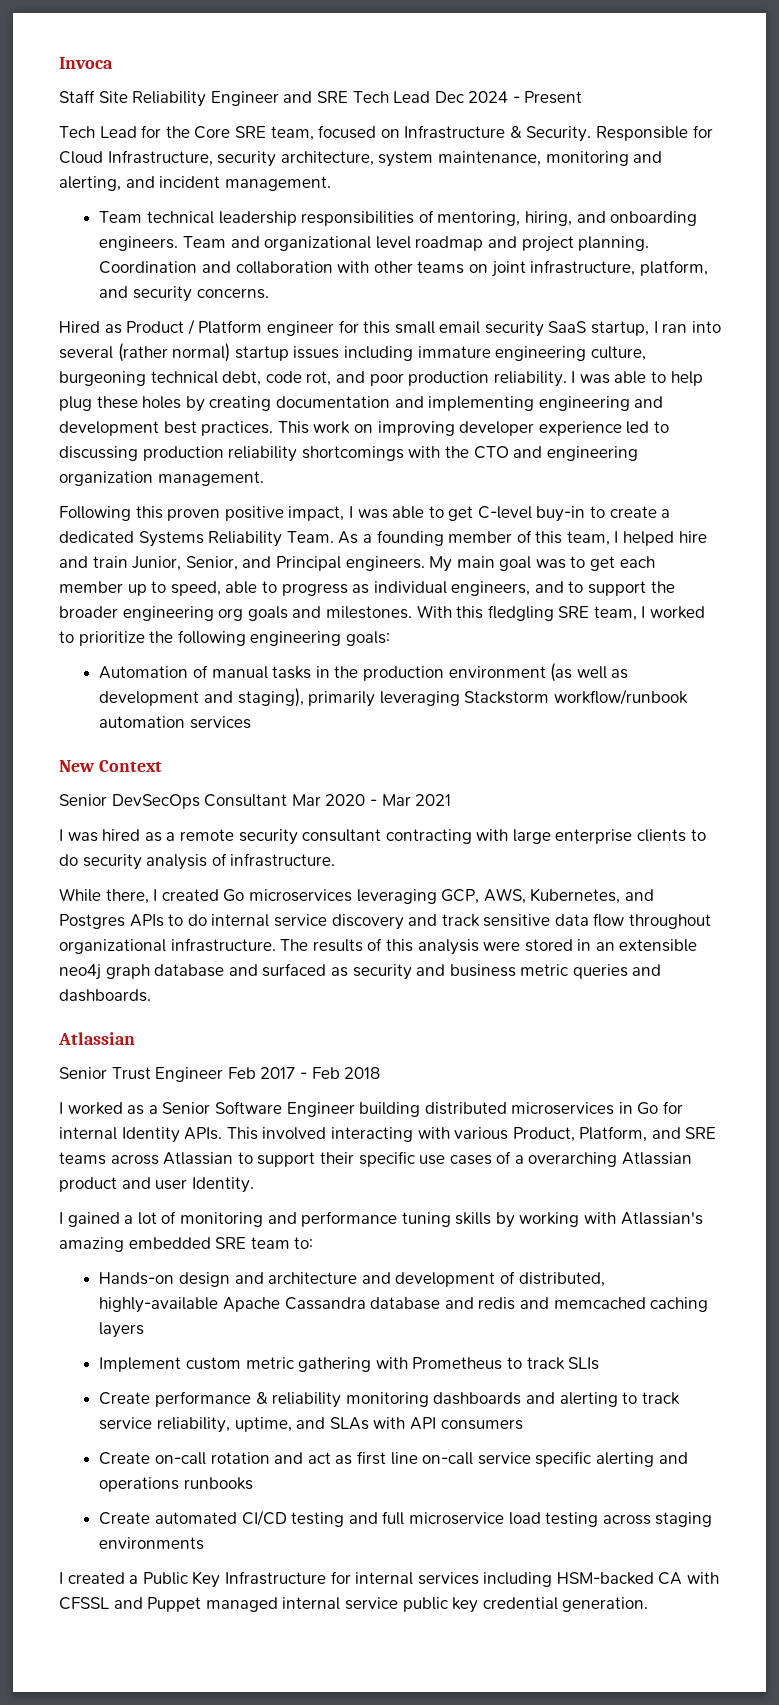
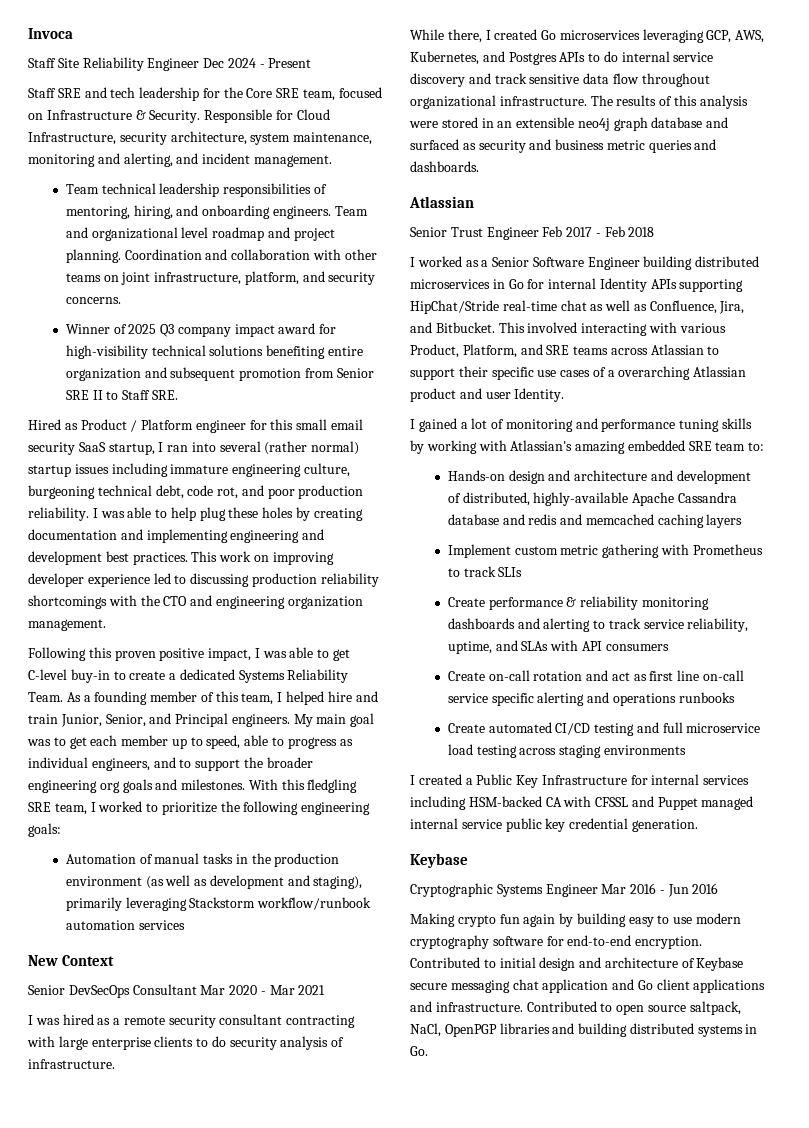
- Staff Site Reliability Engineer and SRE Tech Lead Dec 2024 - Present
+ Staff Site Reliability Engineer Dec 2024 - Present
- Tech Lead for the Core SRE team, focused on Infrastructure & Security.
+ Staff SRE and tech leadership for the Core SRE team, focused on Infrastructure & Security.
+ Winner of 2025 Q3 company impact award for high-visibility technical solutions benefiting entire organization and subsequent promotion from Senior SRE II to Staff SRE.
- I worked as a Senior Software Engineer building distributed microservices in Go for internal Identity APIs.
+ I worked as a Senior Software Engineer building distributed microservices in Go for internal Identity APIs supporting HipChat/Stride real-time chat as well as Confluence, Jira, and Bitbucket.
  I created a Public Key Infrastructure for internal services including HSM-backed CA with CFSSL and Puppet managed internal service public key credential generation.
+ Keybase
+ Cryptographic Systems Engineer Mar 2016 - Jun 2016
+ Making crypto fun again by building easy to use modern cryptography software for end-to-end encryption. Contributed to initial design and architecture of Keybase secure messaging chat application and Go client applications and infrastructure. Contributed to open source saltpack, NaCl, OpenPGP libraries and building distributed systems in Go.

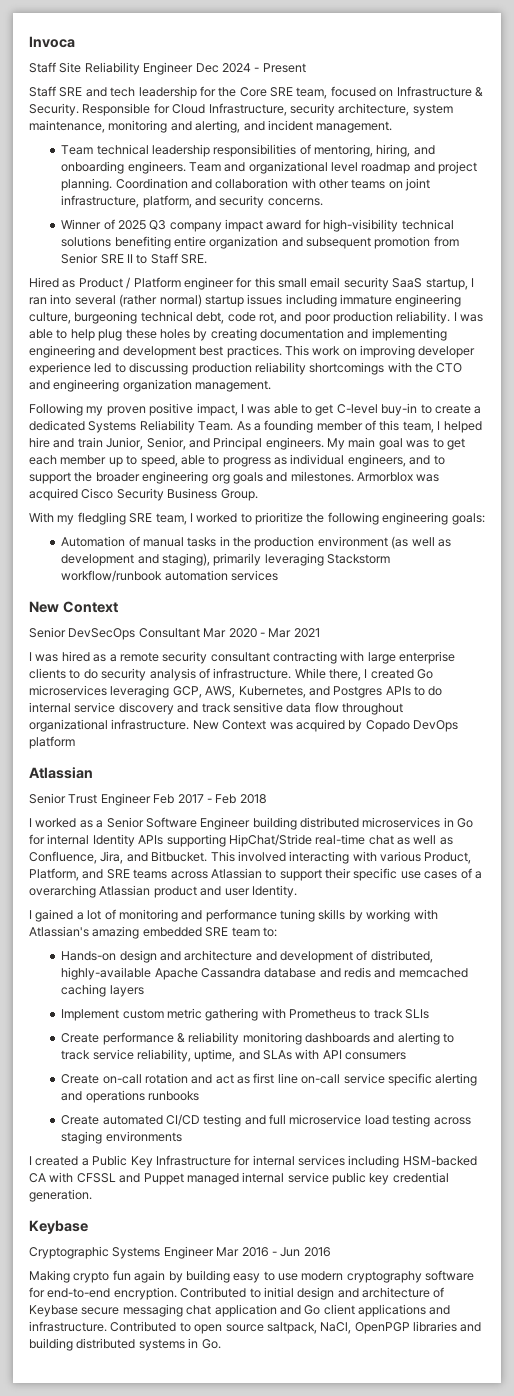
- Following this proven positive impact, I was able to get C-level buy-in to create a dedicated Systems Reliability Team.
+ Following my proven positive impact, I was able to get C-level buy-in to create a dedicated Systems Reliability Team.
- With this fledgling SRE team, I worked to prioritize the following engineering goals:
+ Armorblox was acquired Cisco Security Business Group.
+ With my fledgling SRE team, I worked to prioritize the following engineering goals:
- I was hired as a remote security consultant contracting with large enterprise clients to do security analysis of infrastructure.
- While there, I created Go microservices leveraging GCP, AWS, Kubernetes, and Postgres APIs to do internal service discovery and track sensitive data flow throughout organizational infrastructure.
+ I was hired as a remote security consultant contracting with large enterprise clients to do security analysis of infrastructure. While there, I created Go microservices leveraging GCP, AWS, Kubernetes, and Postgres APIs to do internal service discovery and track sensitive data flow throughout organizational infrastructure.
- The results of this analysis were stored in an extensible neo4j graph database and surfaced as security and business metric queries and dashboards.
+ New Context was acquired by Copado DevOps platform

